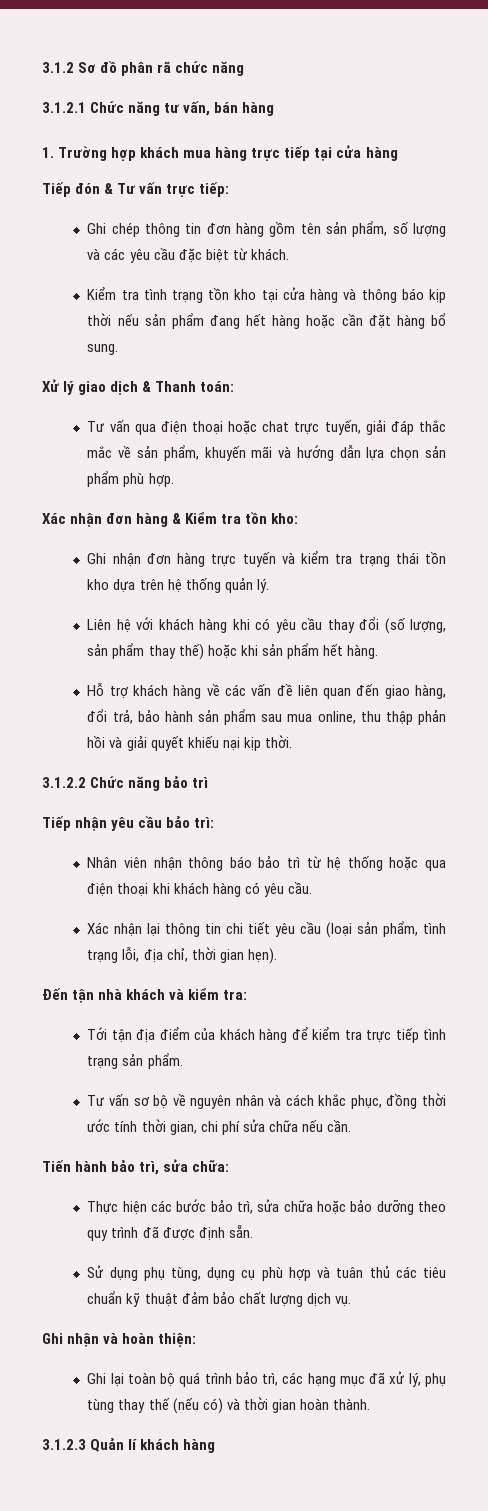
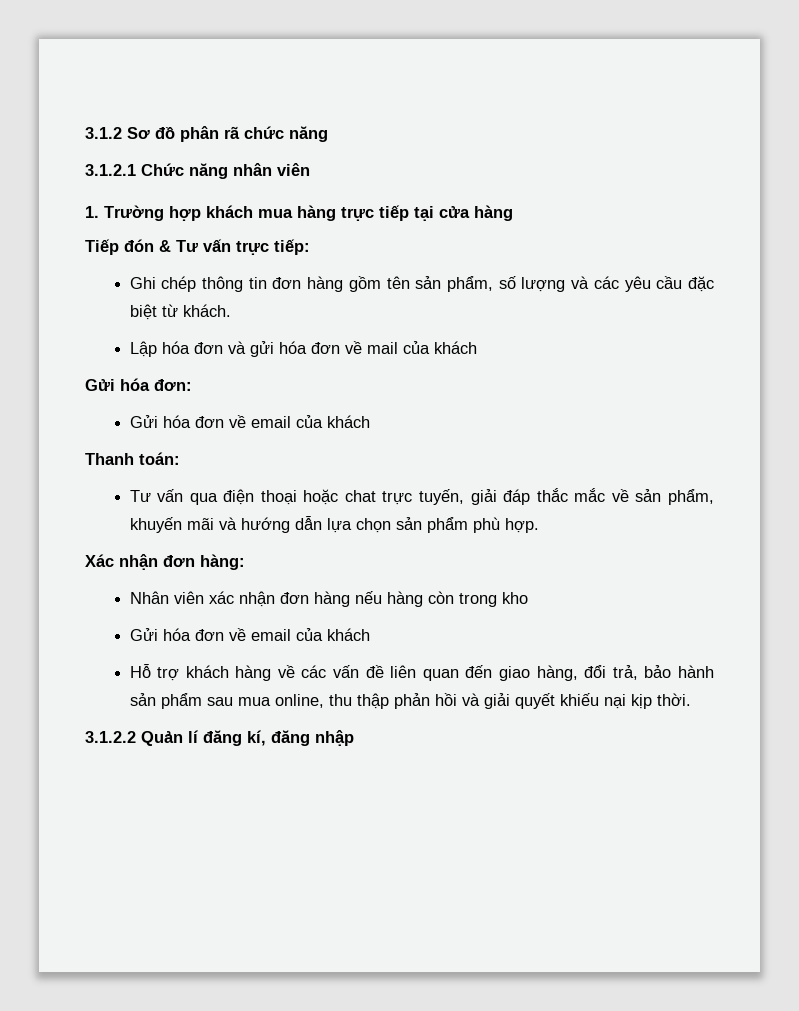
- 3.1.2.1 Chức năng tư vấn, bán hàng
+ 3.1.2.1 Chức năng nhân viên
- Kiểm tra tình trạng tồn kho tại cửa hàng và thông báo kịp thời nếu sản phẩm đang hết hàng hoặc cần đặt hàng bổ sung.
- Xử lý giao dịch & Thanh toán:
+ Lập hóa đơn và gửi hóa đơn về mail của khách
+ Gửi hóa đơn:
+ Gửi hóa đơn về email của khách
+ Thanh toán:
- Xác nhận đơn hàng & Kiểm tra tồn kho:
- Ghi nhận đơn hàng trực tuyến và kiểm tra trạng thái tồn kho dựa trên hệ thống quản lý.
- Liên hệ với khách hàng khi có yêu cầu thay đổi (số lượng, sản phẩm thay thế) hoặc khi sản phẩm hết hàng.
+ Xác nhận đơn hàng:
+ Nhân viên xác nhận đơn hàng nếu hàng còn trong kho
+ Gửi hóa đơn về email của khách
- 3.1.2.2 Chức năng bảo trì
- Tiếp nhận yêu cầu bảo trì:
- Nhân viên nhận thông báo bảo trì từ hệ thống hoặc qua điện thoại khi khách hàng có yêu cầu.
- Xác nhận lại thông tin chi tiết yêu cầu (loại sản phẩm, tình trạng lỗi, địa chỉ, thời gian hẹn).
- Đến tận nhà khách và kiểm tra:
- Tới tận địa điểm của khách hàng để kiểm tra trực tiếp tình trạng sản phẩm.
- Tư vấn sơ bộ về nguyên nhân và cách khắc phục, đồng thời ước tính thời gian, chi phí sửa chữa nếu cần.
- Tiến hành bảo trì, sửa chữa:
- Thực hiện các bước bảo trì, sửa chữa hoặc bảo dưỡng theo quy trình đã được định sẵn.
- Sử dụng phụ tùng, dụng cụ phù hợp và tuân thủ các tiêu chuẩn kỹ thuật đảm bảo chất lượng dịch vụ.
- Ghi nhận và hoàn thiện:
- Ghi lại toàn bộ quá trình bảo trì, các hạng mục đã xử lý, phụ tùng thay thế (nếu có) và thời gian hoàn thành.
- 3.1.2.3 Quản lí khách hàng
+ 3.1.2.2 Quản lí đăng kí, đăng nhập

